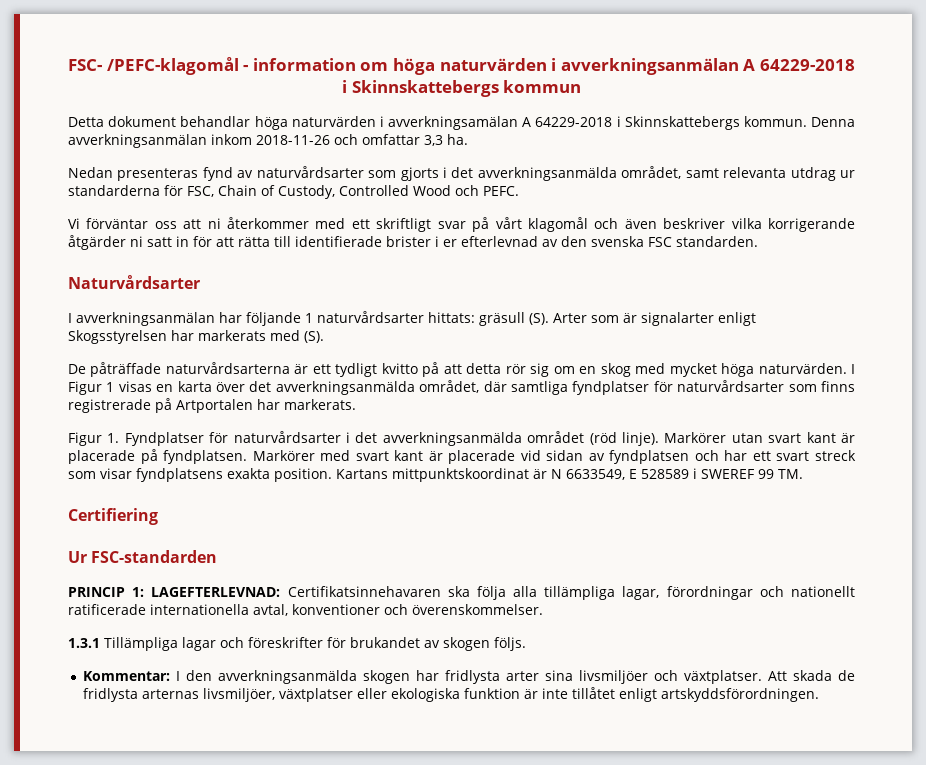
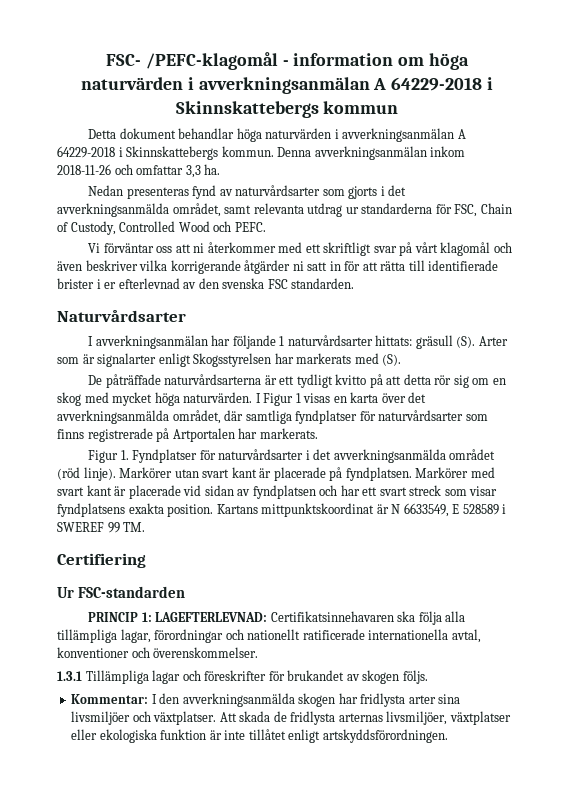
- Detta dokument behandlar höga naturvärden i avverkningsamälan A 64229-2018 i Skinnskattebergs kommun.
+ Detta dokument behandlar höga naturvärden i avverkningsanmälan A 64229-2018 i Skinnskattebergs kommun.

